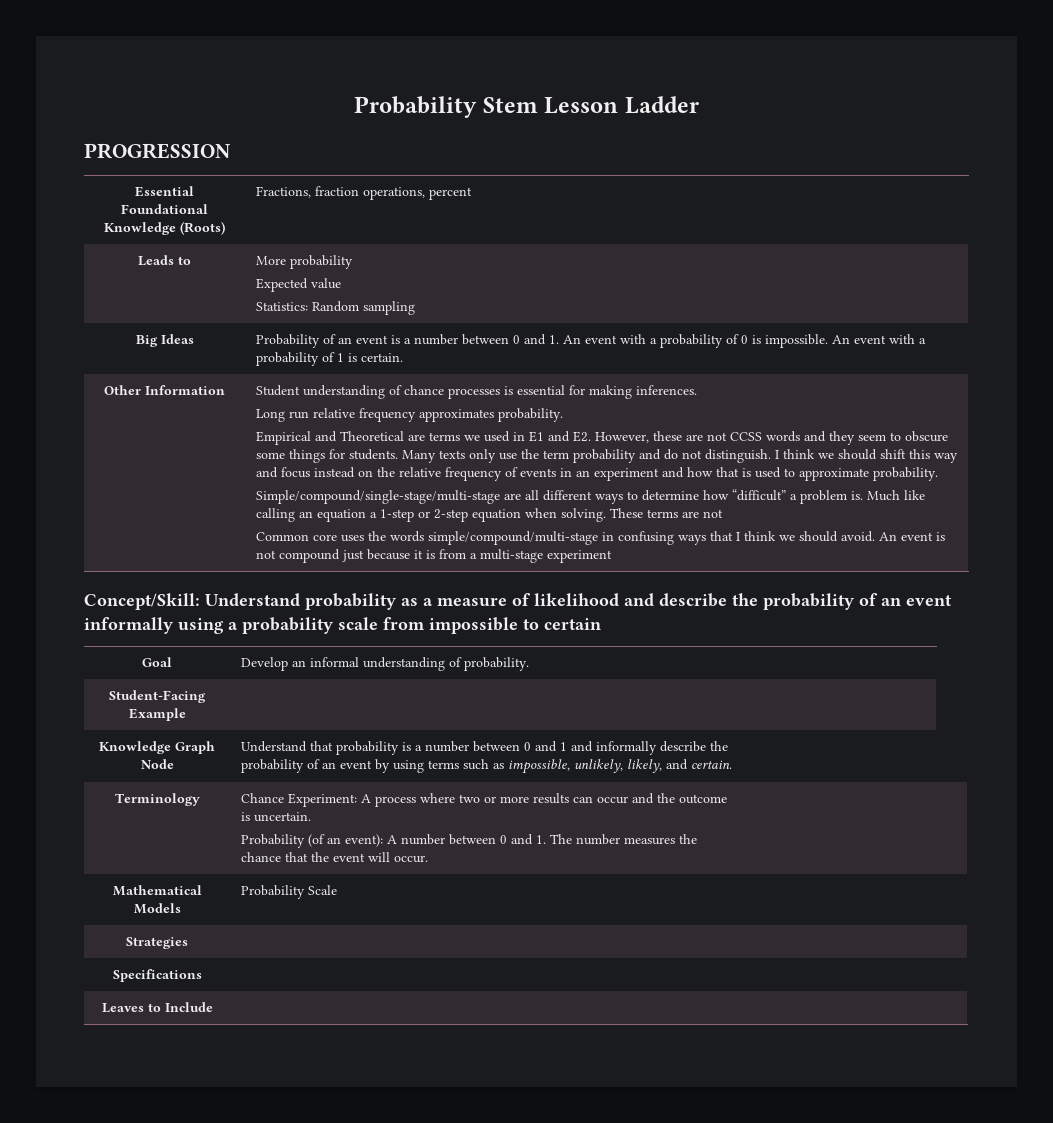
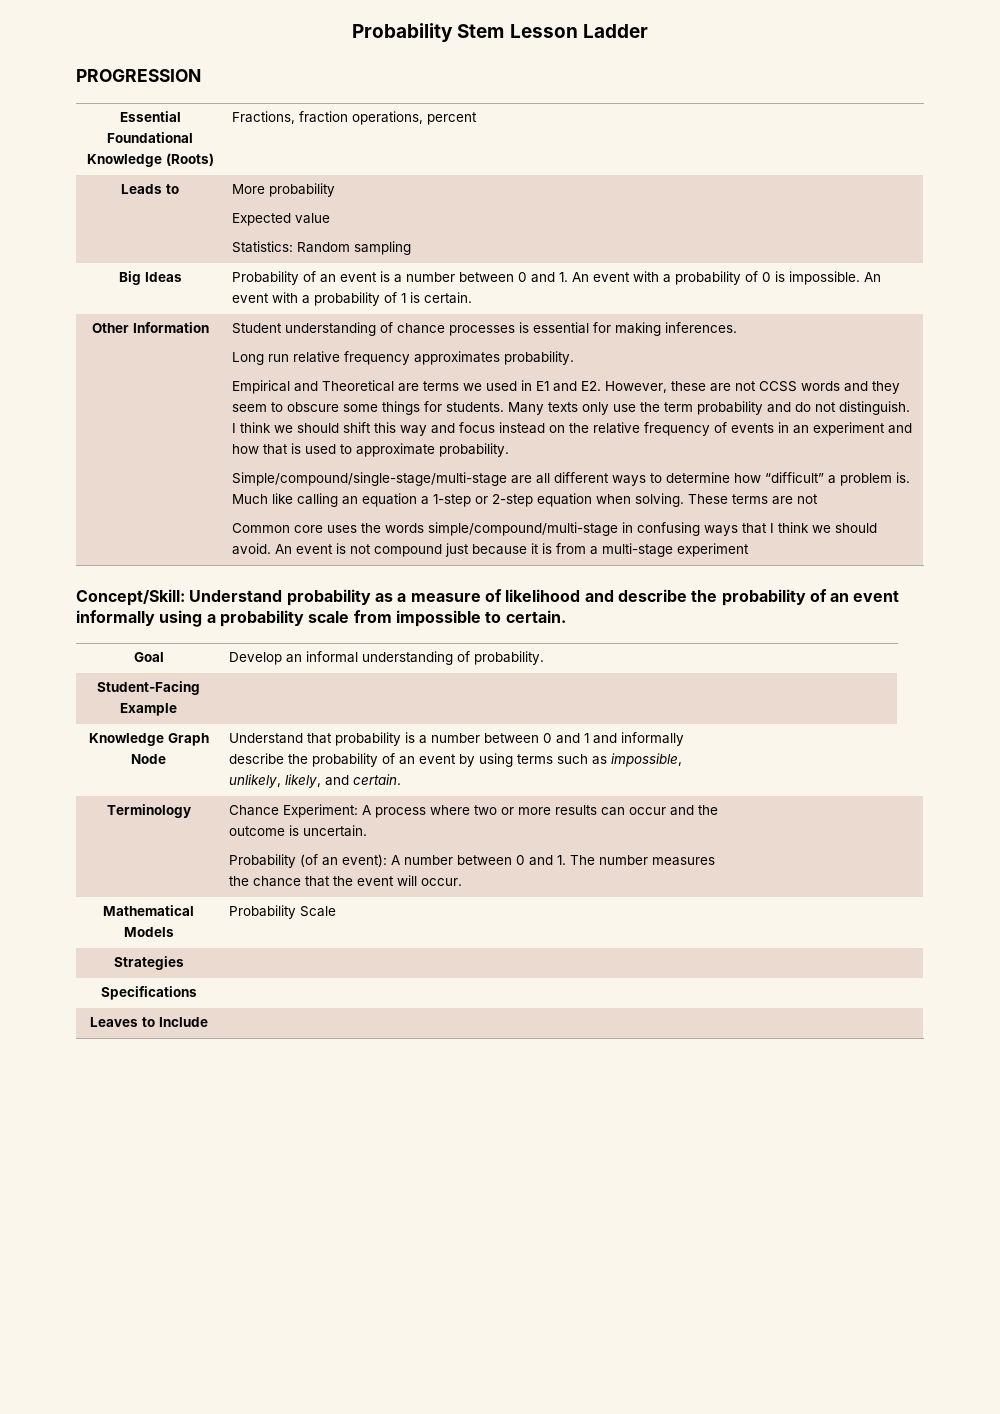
- Concept/Skill: Understand probability as a measure of likelihood and describe the probability of an event informally using a probability scale from impossible to certain
+ Concept/Skill: Understand probability as a measure of likelihood and describe the probability of an event informally using a probability scale from impossible to certain.

